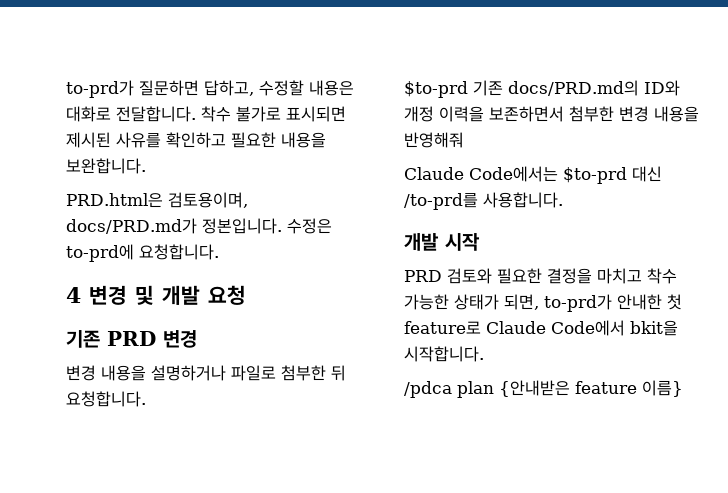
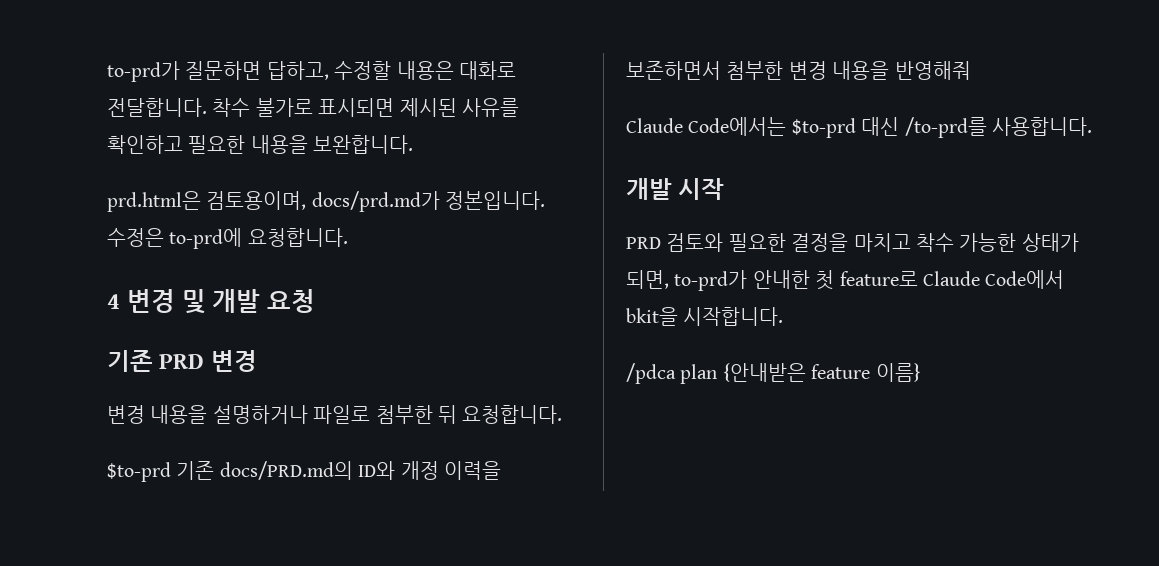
- PRD.html은 검토용이며, docs/PRD.md가 정본입니다.
+ prd.html은 검토용이며, docs/prd.md가 정본입니다.

